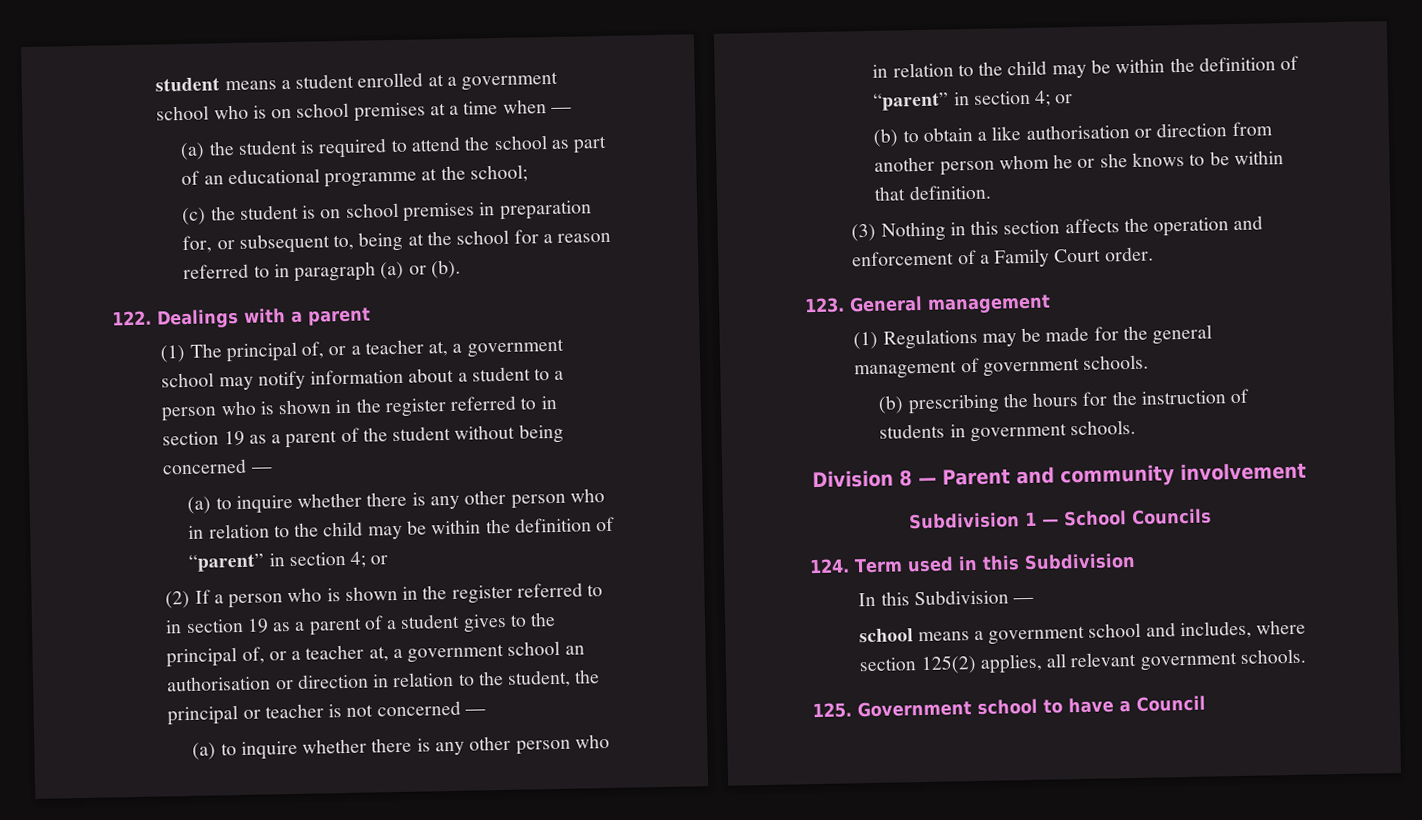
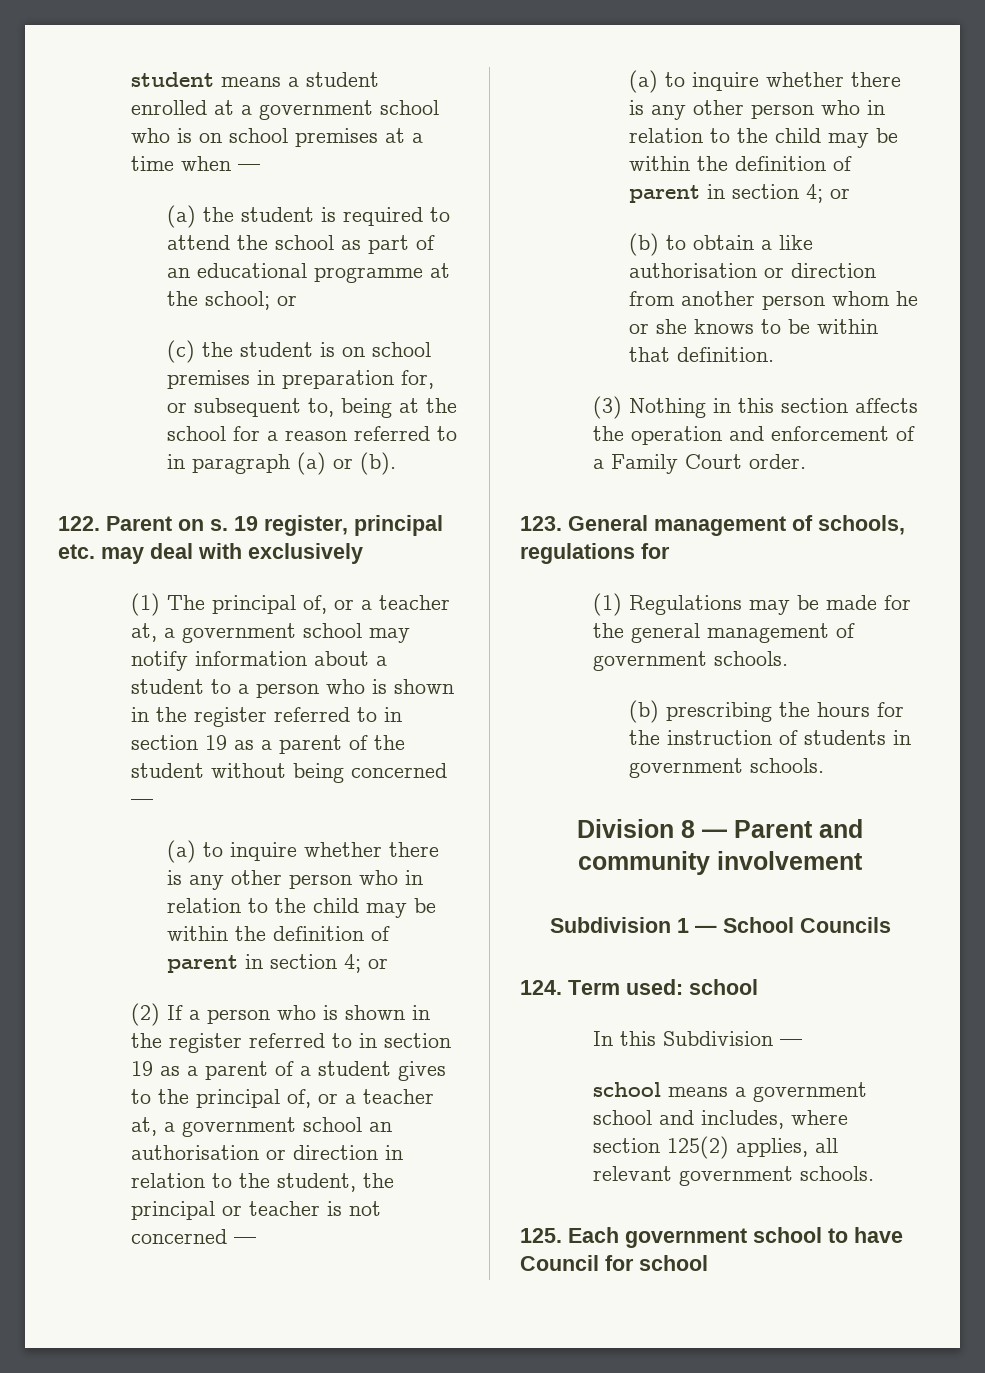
- (a) the student is required to attend the school as part of an educational programme at the school;
+ (a) the student is required to attend the school as part of an educational programme at the school; or
- 122. Dealings with a parent
+ 122. Parent on s. 19 register, principal etc. may deal with exclusively
  (1) The principal of, or a teacher at, a government school may notify information about a student to a person who is shown in the register referred to in section 19 as a parent of the student without being concerned —
- (a) to inquire whether there is any other person who in relation to the child may be within the definition of “parent” in section 4;
+ (a) to inquire whether there is any other person who in relation to the child may be within the definition of parent in section 4;
  (2) If a person who is shown in the register referred to in section 19 as a parent of a student gives to the principal of, or a teacher at, a government school an authorisation or direction in relation to the student, the principal or teacher is not concerned —
- (a) to inquire whether there is any other person who in relation to the child may be within the definition of “parent” in section 4;
+ (a) to inquire whether there is any other person who in relation to the child may be within the definition of parent in section 4;
- 123. General management
+ 123. General management of schools, regulations for
- 124. Term used in this Subdivision
+ 124. Term used: school
- 125. Government school to have a Council
+ 125. Each government school to have Council for school

